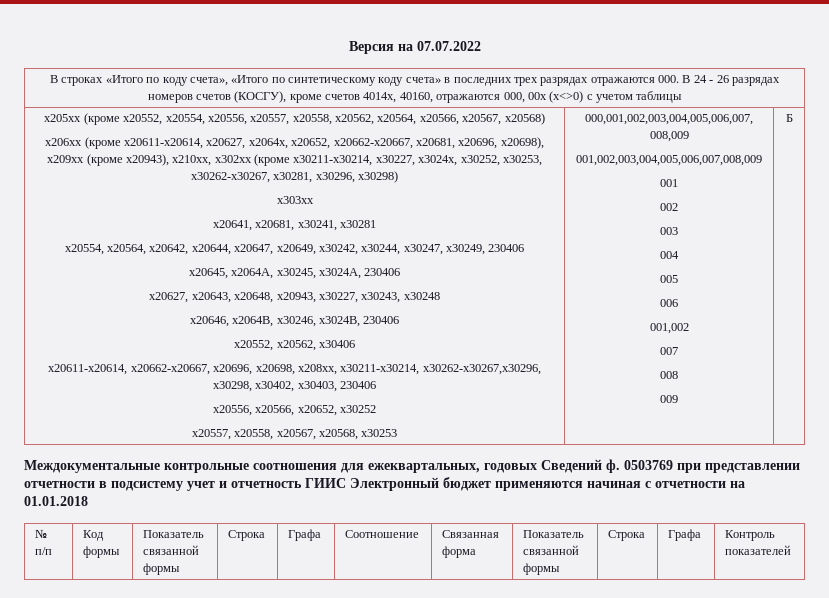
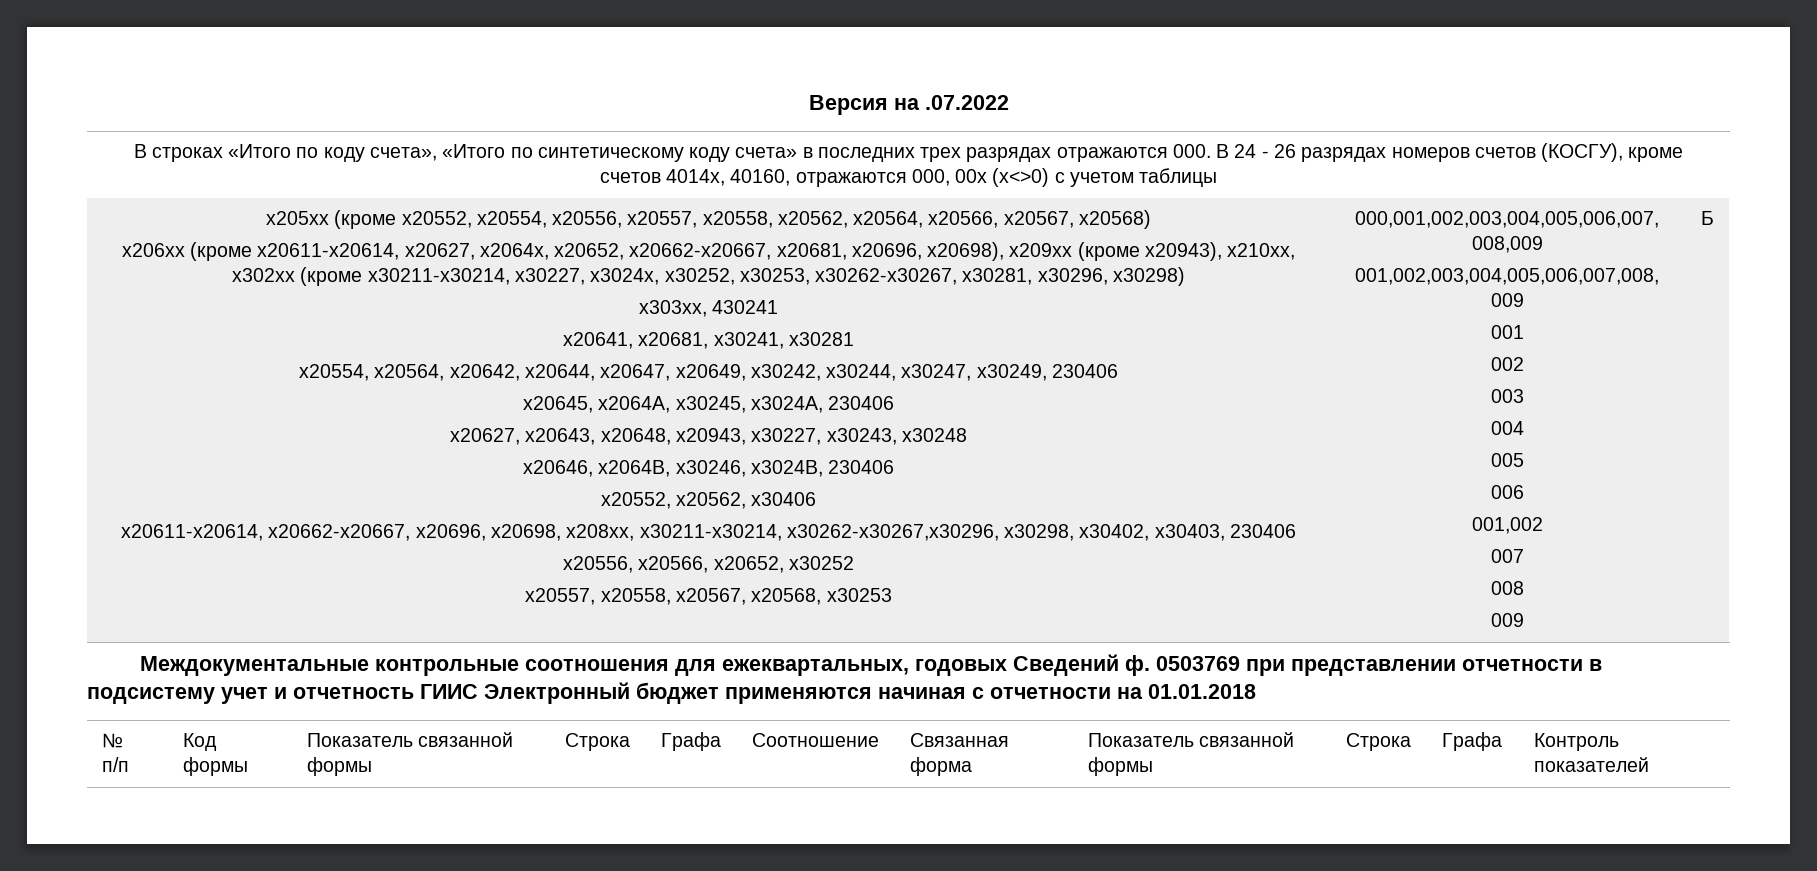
- Версия на 07.07.2022
+ Версия на .07.2022
- х303хх
+ х303хх, 430241

